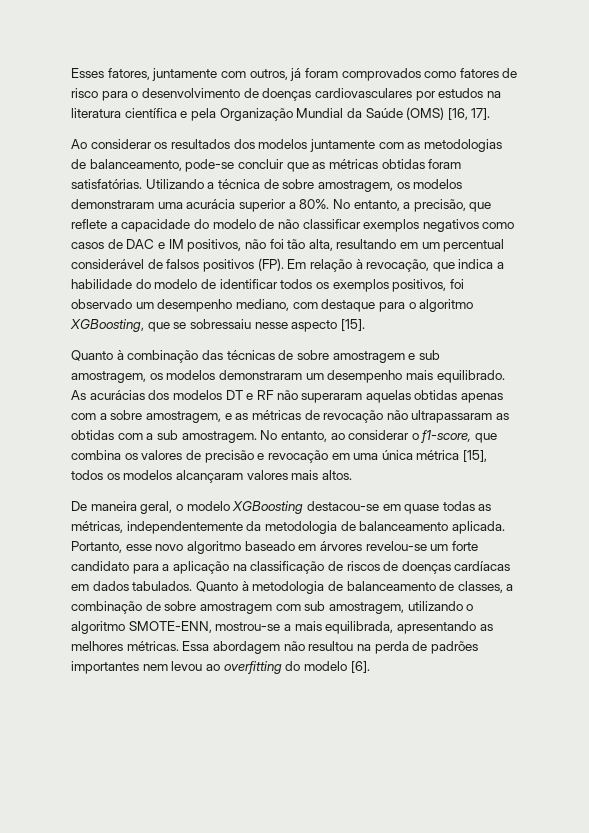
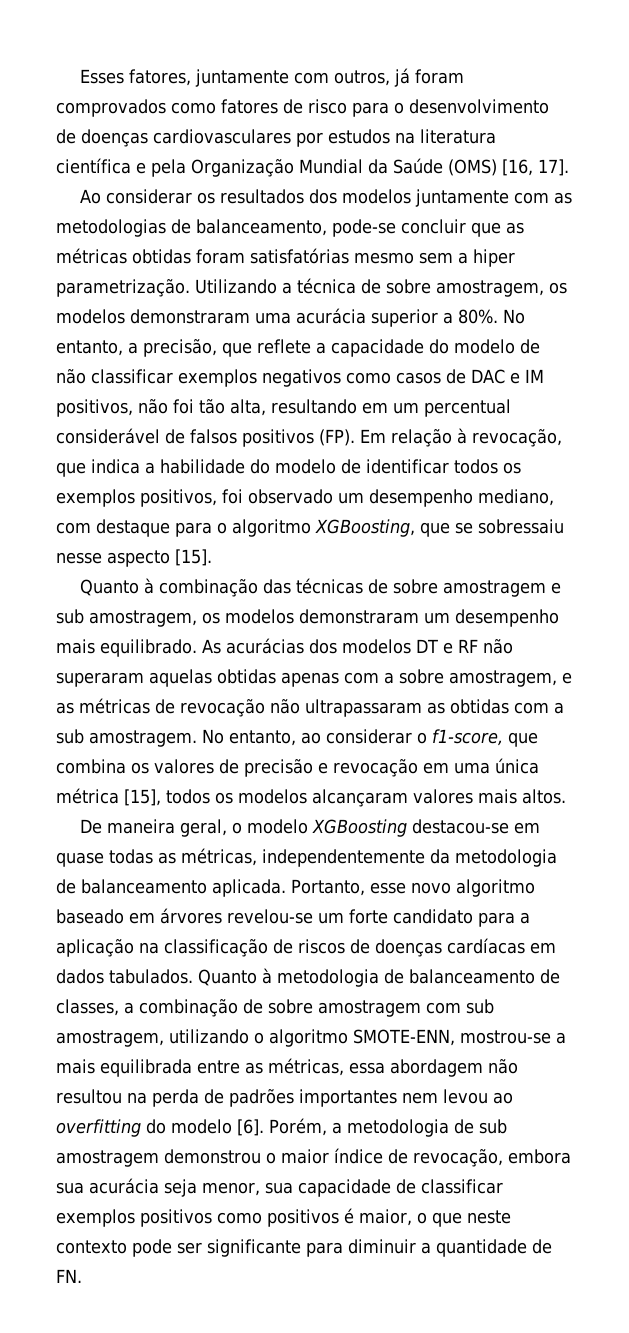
- Ao considerar os resultados dos modelos juntamente com as metodologias de balanceamento, pode-se concluir que as métricas obtidas foram satisfatórias.
+ Ao considerar os resultados dos modelos juntamente com as metodologias de balanceamento, pode-se concluir que as métricas obtidas foram satisfatórias mesmo sem a hiper parametrização.
- Quanto à metodologia de balanceamento de classes, a combinação de sobre amostragem com sub amostragem, utilizando o algoritmo SMOTE-ENN, mostrou-se a mais equilibrada, apresentando as melhores métricas. Essa abordagem não resultou na perda de padrões importantes nem levou ao overfitting do modelo [6].
+ Quanto à metodologia de balanceamento de classes, a combinação de sobre amostragem com sub amostragem, utilizando o algoritmo SMOTE-ENN, mostrou-se a mais equilibrada entre as métricas, essa abordagem não resultou na perda de padrões importantes nem levou ao overfitting do modelo [6].
+ Porém, a metodologia de sub amostragem demonstrou o maior índice de revocação, embora sua acurácia seja menor, sua capacidade de classificar exemplos positivos como positivos é maior, o que neste contexto pode ser significante para diminuir a quantidade de FN.

